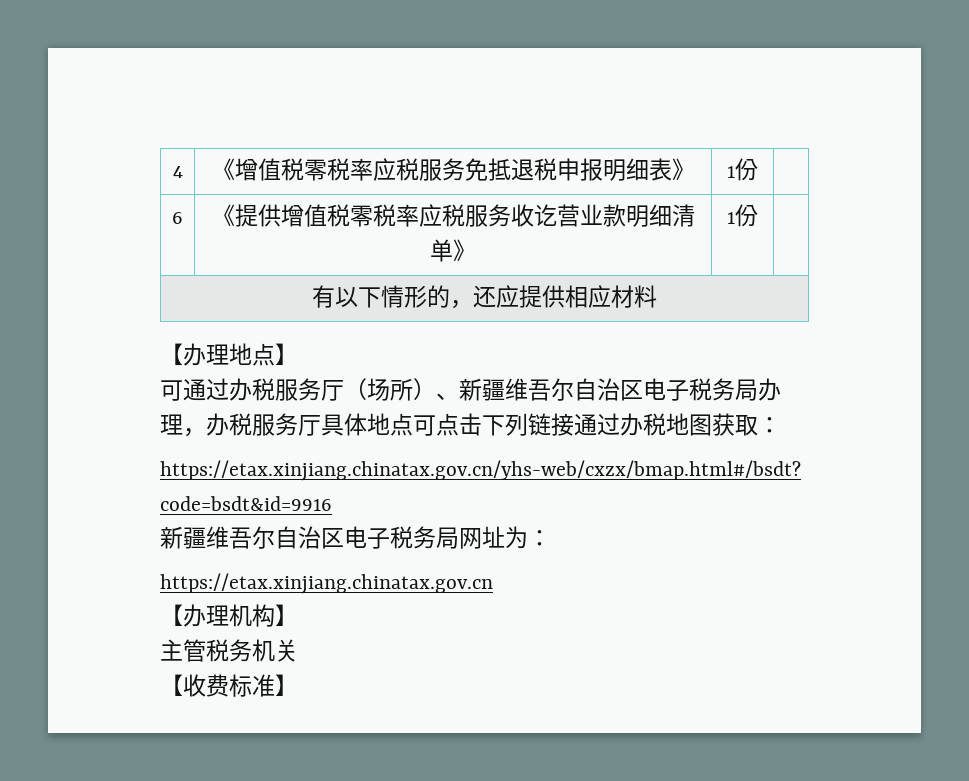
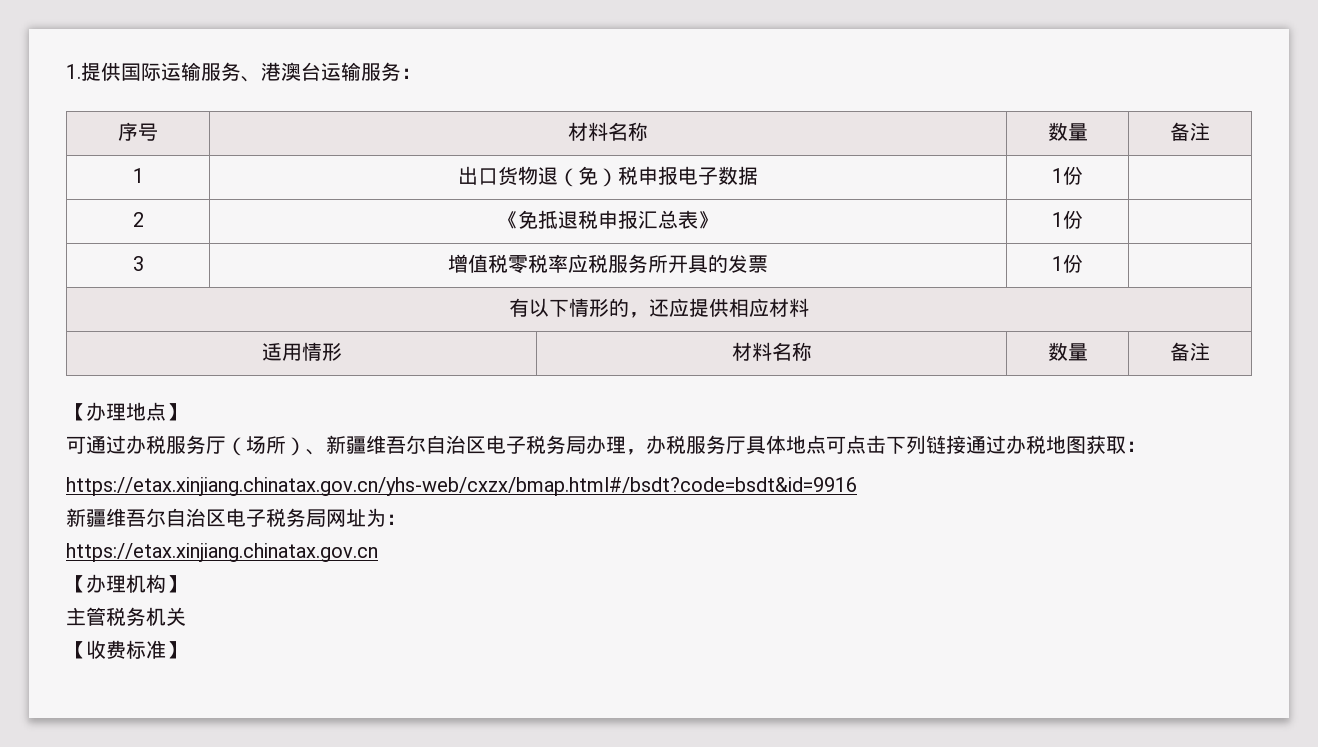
- 4 | 《增值税零税率应税服务免抵退税申报明细表》 | 1份 |
- 6 | 《提供增值税零税率应税服务收讫营业款明细清单》 | 1份 |
+ 1.提供国际运输服务、港澳台运输服务：
+ 序号 | 材料名称 | 数量 | 备注
+ 1 | 出口货物退（免）税申报电子数据 | 1份 |
+ 2 | 《免抵退税申报汇总表》 | 1份 |
+ 3 | 增值税零税率应税服务所开具的发票 | 1份 |
+ 适用情形 | 材料名称 | 数量 | 备注

